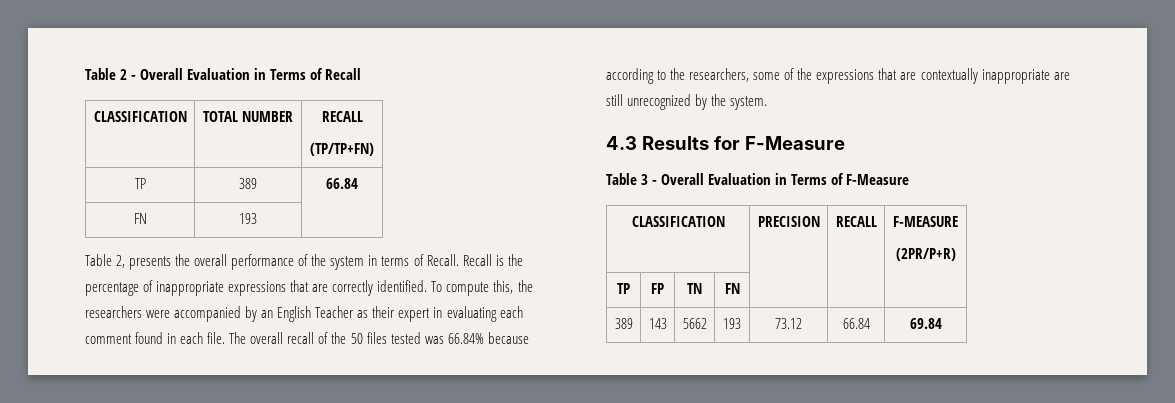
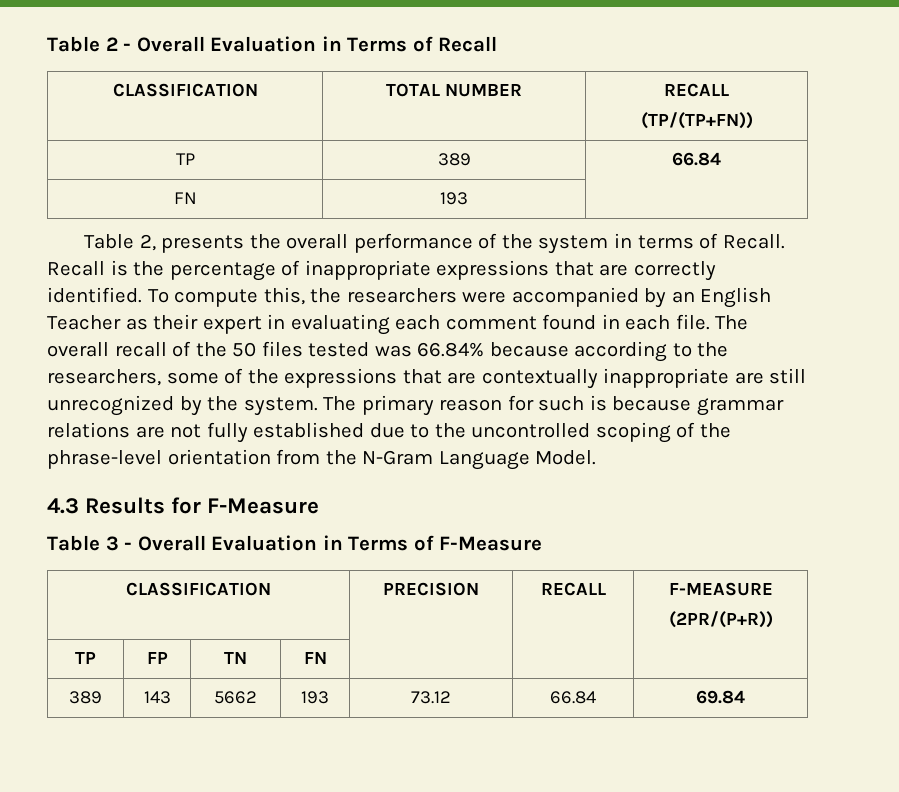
  CLASSIFICATION | TOTAL NUMBER | RECALL
- (TP/TP+FN)
+ (TP/(TP+FN))
+ The primary reason for such is because grammar relations are not fully established due to the uncontrolled scoping of the phrase-level orientation from the N-Gram Language Model.
  CLASSIFICATION | PRECISION | RECALL | F-MEASURE
- (2PR/P+R)
+ (2PR/(P+R))

